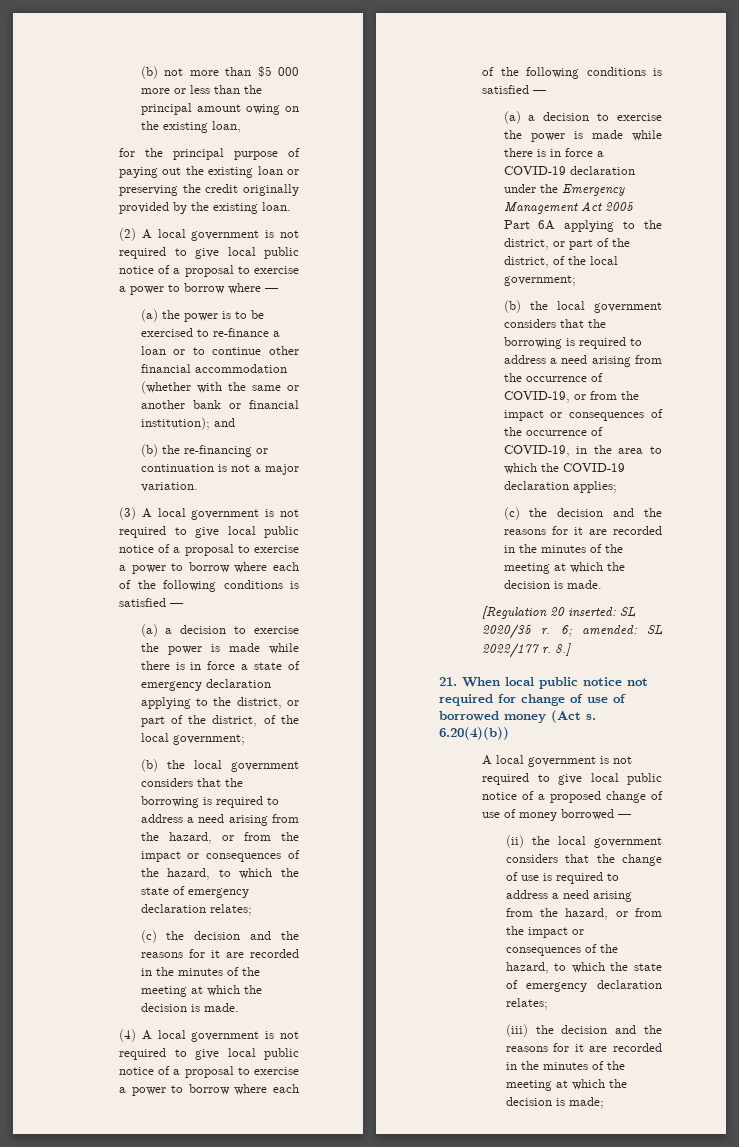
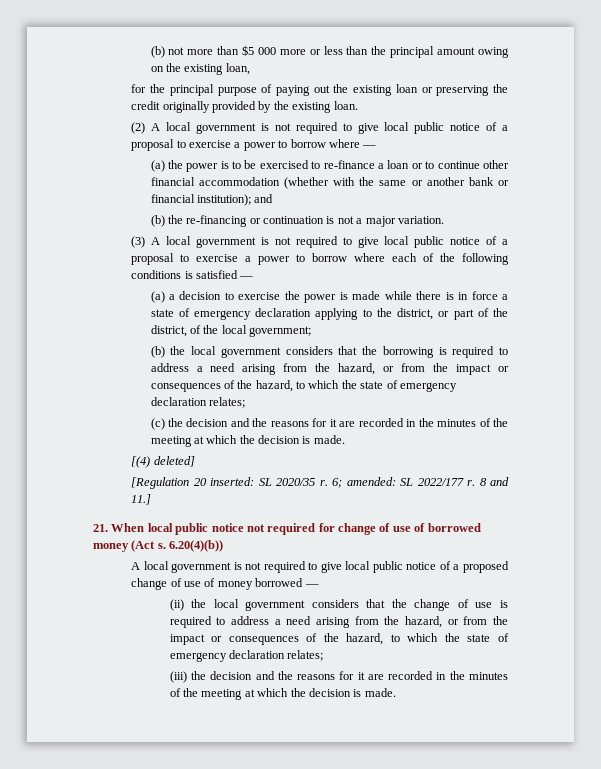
- (4) A local government is not required to give local public notice of a proposal to exercise a power to borrow where each of the following conditions is satisfied —
- (a) a decision to exercise the power is made while there is in force a COVID-19 declaration under the Emergency Management Act 2005 Part 6A applying to the district, or part of the district, of the local government;
- (b) the local government considers that the borrowing is required to address a need arising from the occurrence of COVID-19, or from the impact or consequences of the occurrence of COVID-19, in the area to which the COVID-19 declaration applies;
- (c) the decision and the reasons for it are recorded in the minutes of the meeting at which the decision is made.
+ [(4) deleted]
- 8.]
+ 8 and 11.]
- (iii) the decision and the reasons for it are recorded in the minutes of the meeting at which the decision is made;
+ (iii) the decision and the reasons for it are recorded in the minutes of the meeting at which the decision is made.

